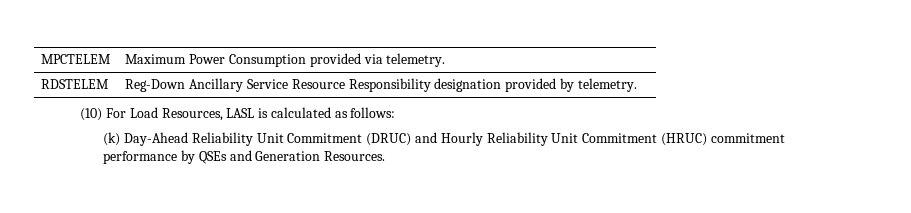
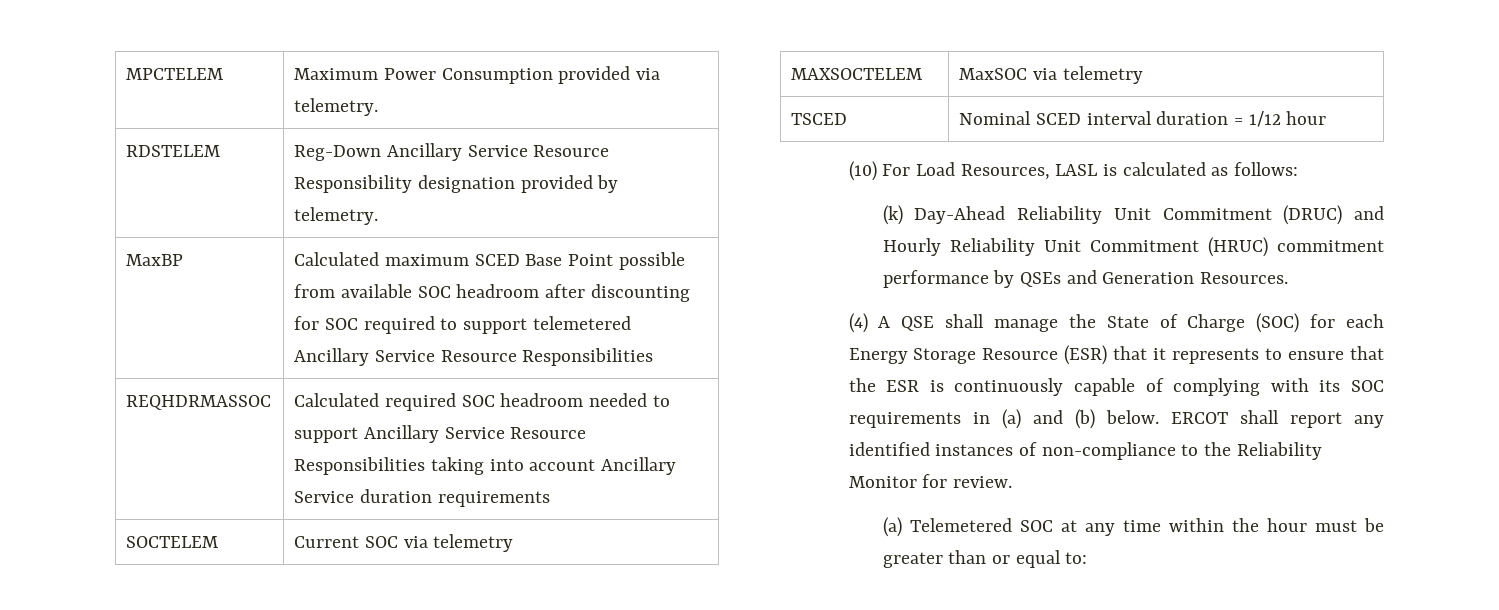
+ MaxBP | Calculated maximum SCED Base Point possible from available SOC headroom after discounting for SOC required to support telemetered Ancillary Service Resource Responsibilities
+ REQHDRMASSOC | Calculated required SOC headroom needed to support Ancillary Service Resource Responsibilities taking into account Ancillary Service duration requirements
+ SOCTELEM | Current SOC via telemetry
+ MAXSOCTELEM | MaxSOC via telemetry
+ TSCED | Nominal SCED interval duration = 1/12 hour
+ (4) A QSE shall manage the State of Charge (SOC) for each Energy Storage Resource (ESR) that it represents to ensure that the ESR is continuously capable of complying with its SOC requirements in (a) and (b) below. ERCOT shall report any identified instances of non-compliance to the Reliability Monitor for review.
+ (a) Telemetered SOC at any time within the hour must be greater than or equal to:

